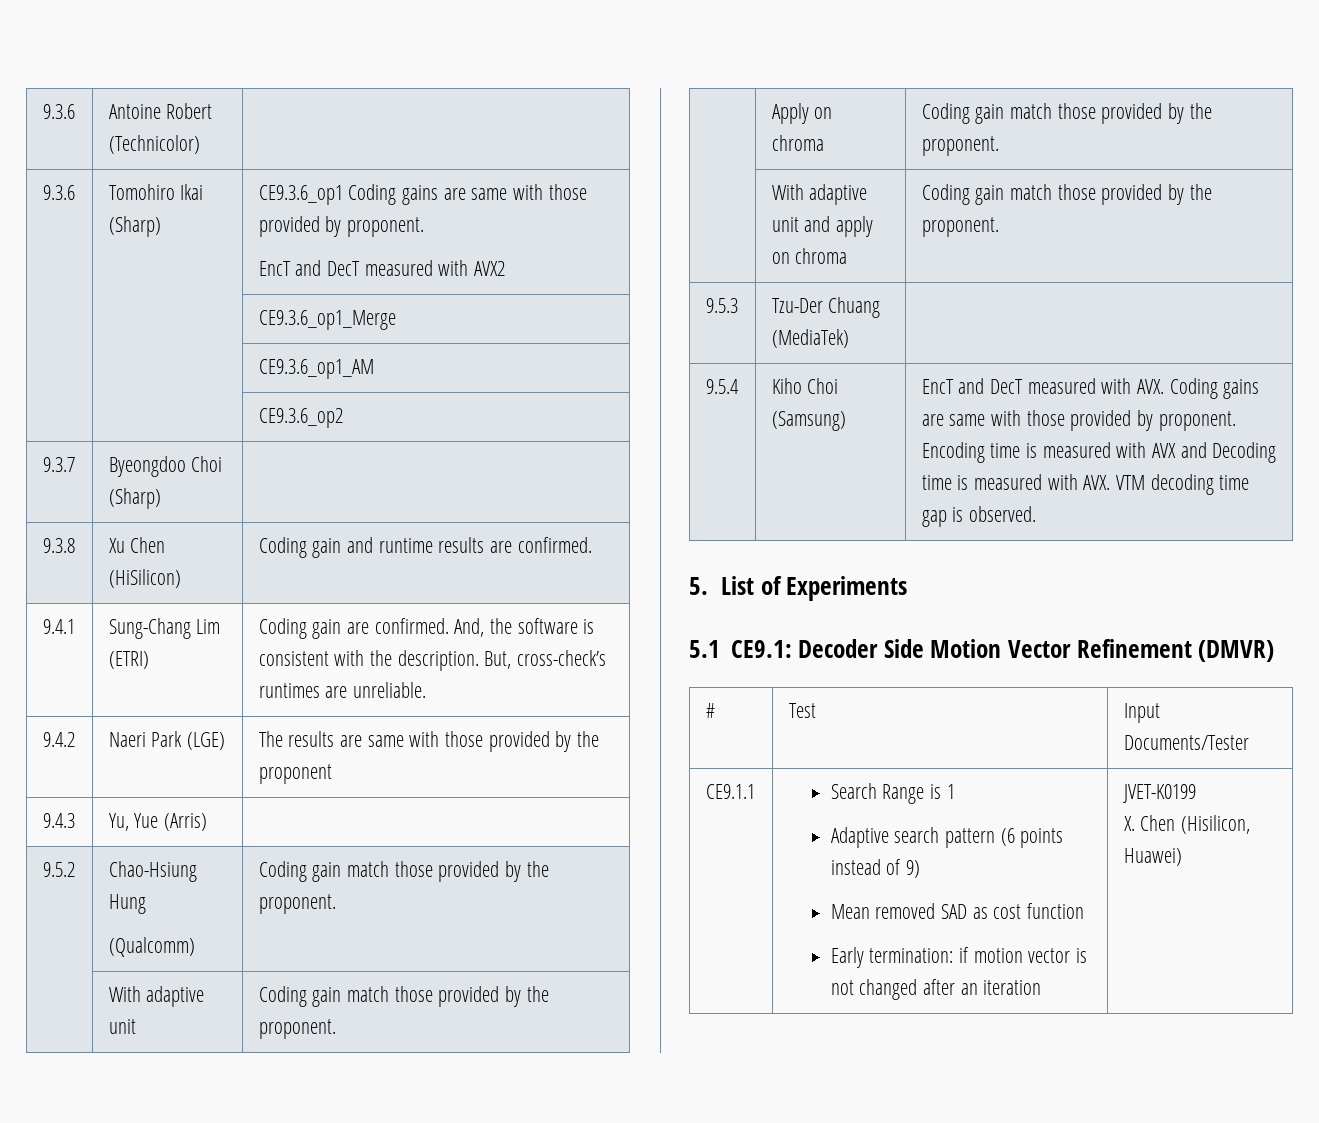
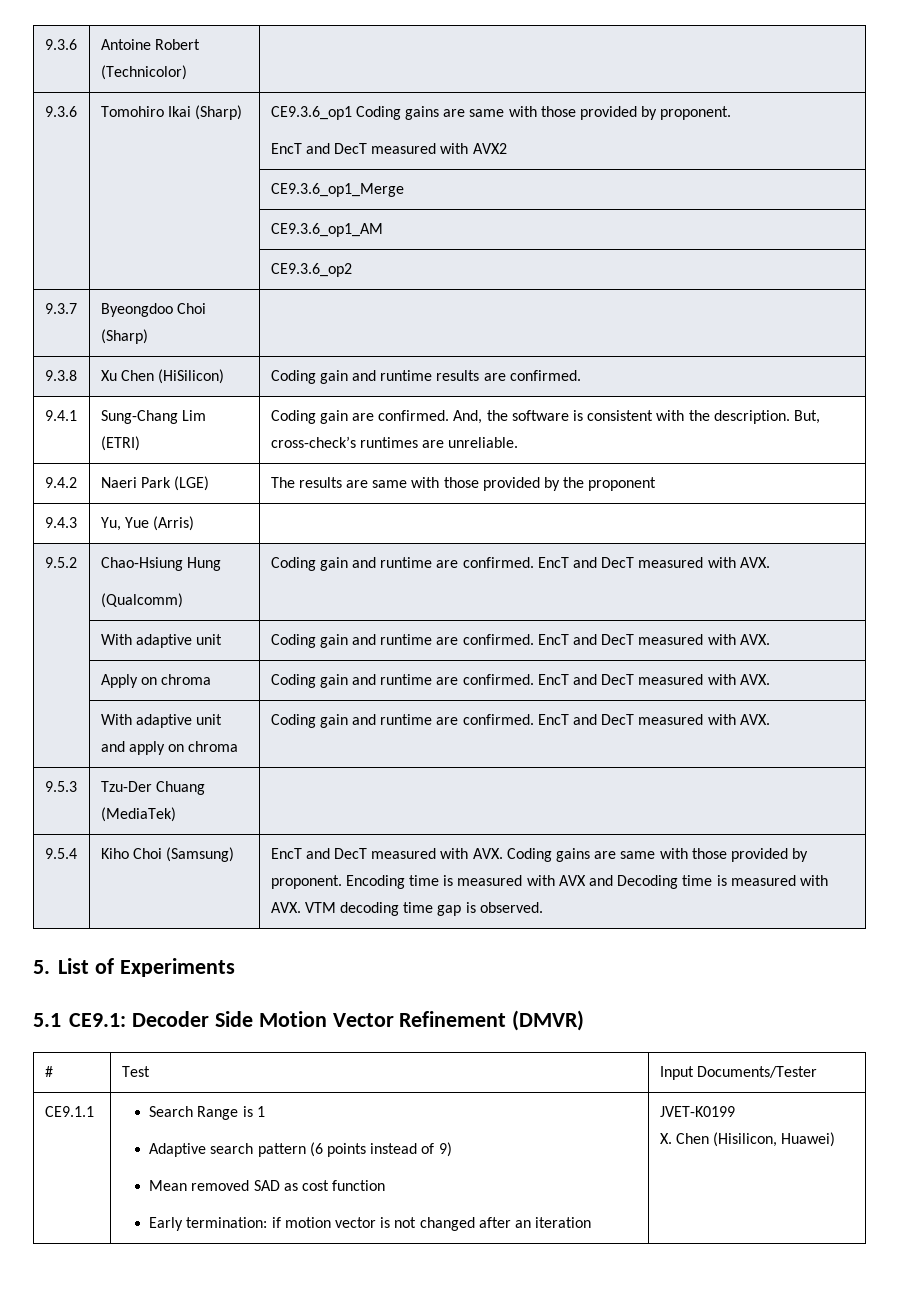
  9.5.2 | Chao-Hsiung Hung
- (Qualcomm) | Coding gain match those provided by the proponent.
+ (Qualcomm) | Coding gain and runtime are confirmed. EncT and DecT measured with AVX.
- | With adaptive unit | Coding gain match those provided by the proponent.
+ | With adaptive unit | Coding gain and runtime are confirmed. EncT and DecT measured with AVX.
- | Apply on chroma | Coding gain match those provided by the proponent.
+ | Apply on chroma | Coding gain and runtime are confirmed. EncT and DecT measured with AVX.
- | With adaptive unit and apply on chroma | Coding gain match those provided by the proponent.
+ | With adaptive unit and apply on chroma | Coding gain and runtime are confirmed. EncT and DecT measured with AVX.

